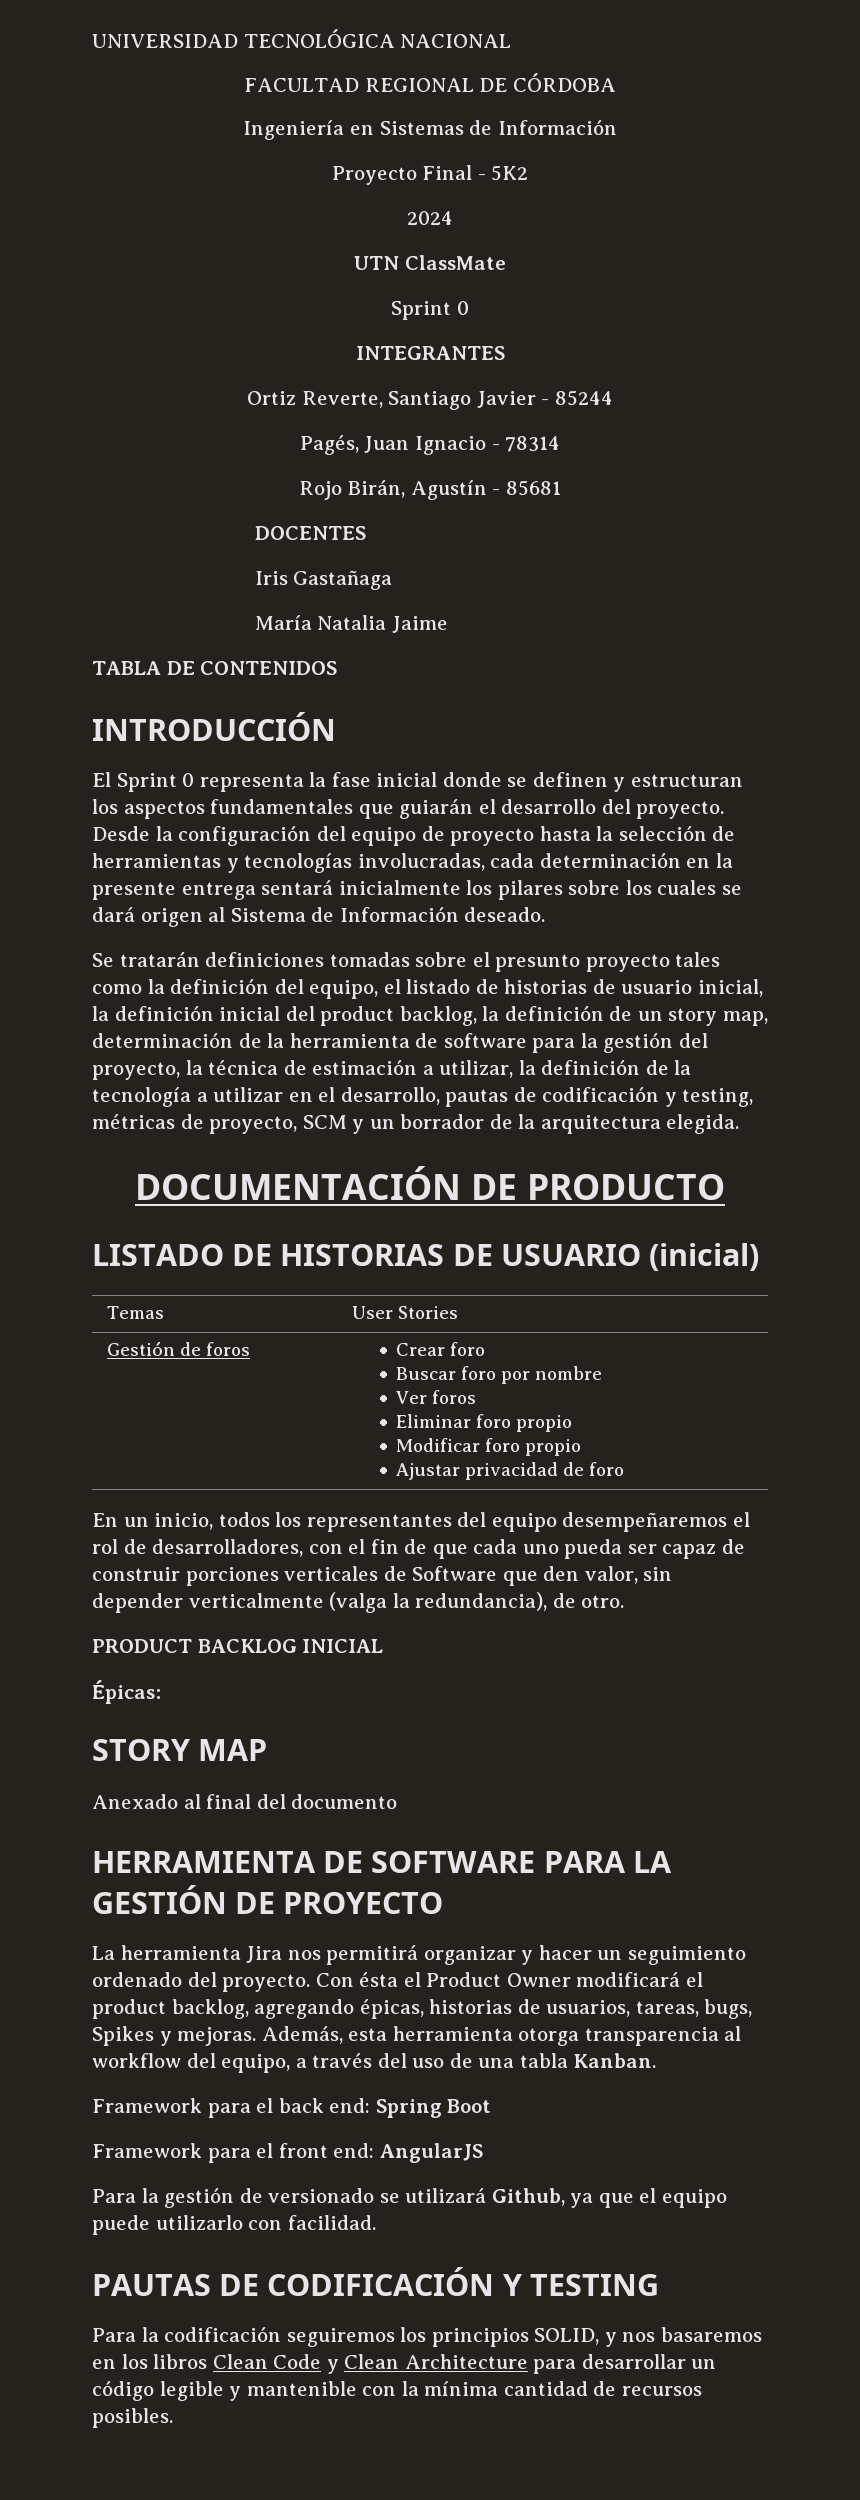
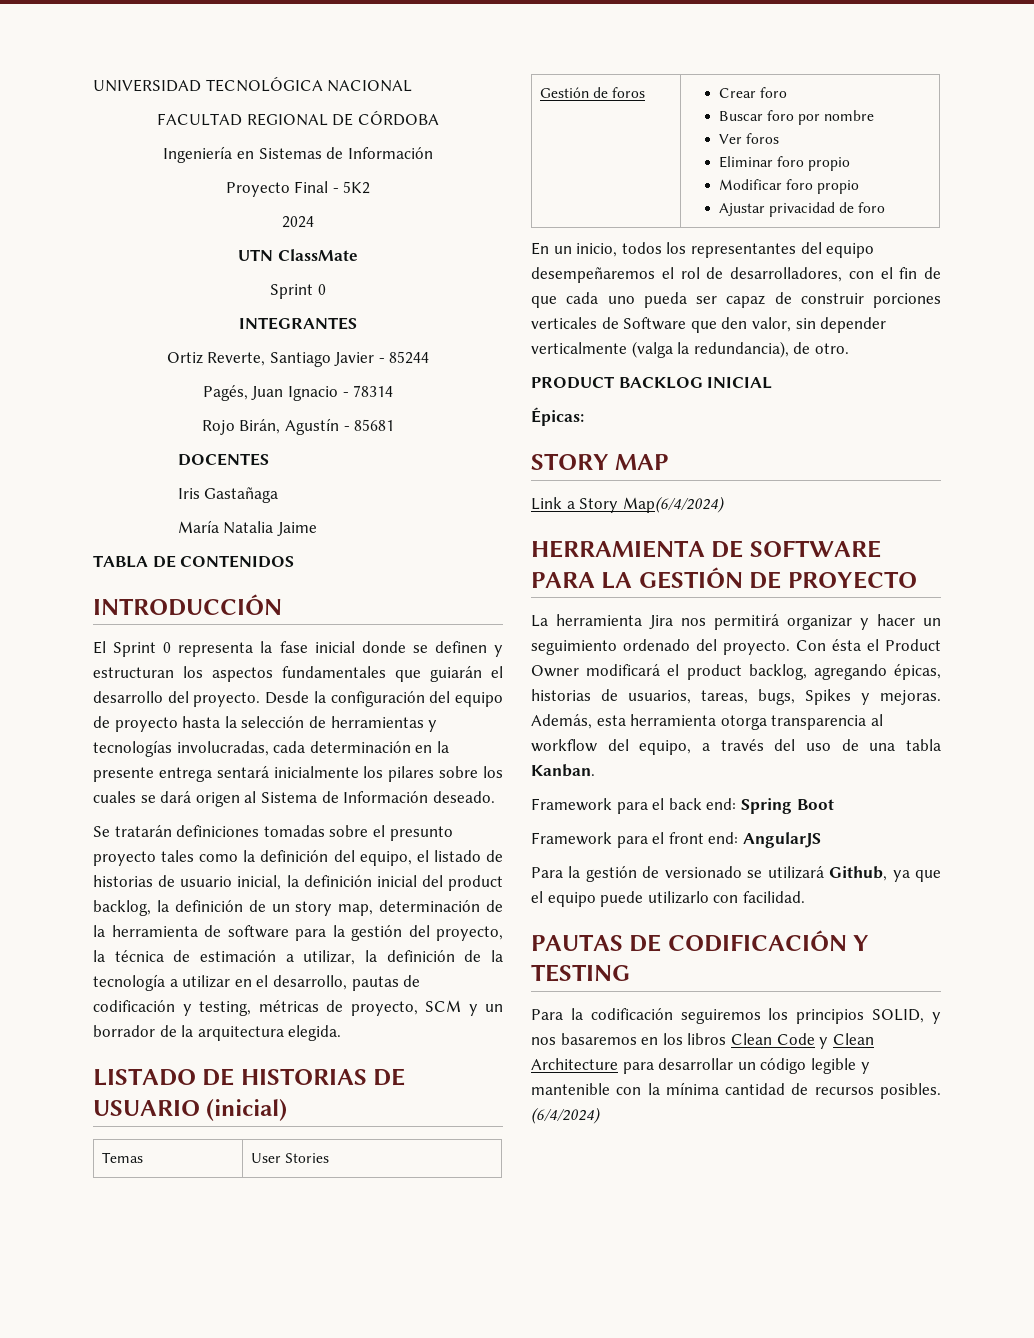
- DOCUMENTACIÓN DE PRODUCTO
- Anexado al final del documento
+ Link a Story Map(6/4/2024)
+ (6/4/2024)

